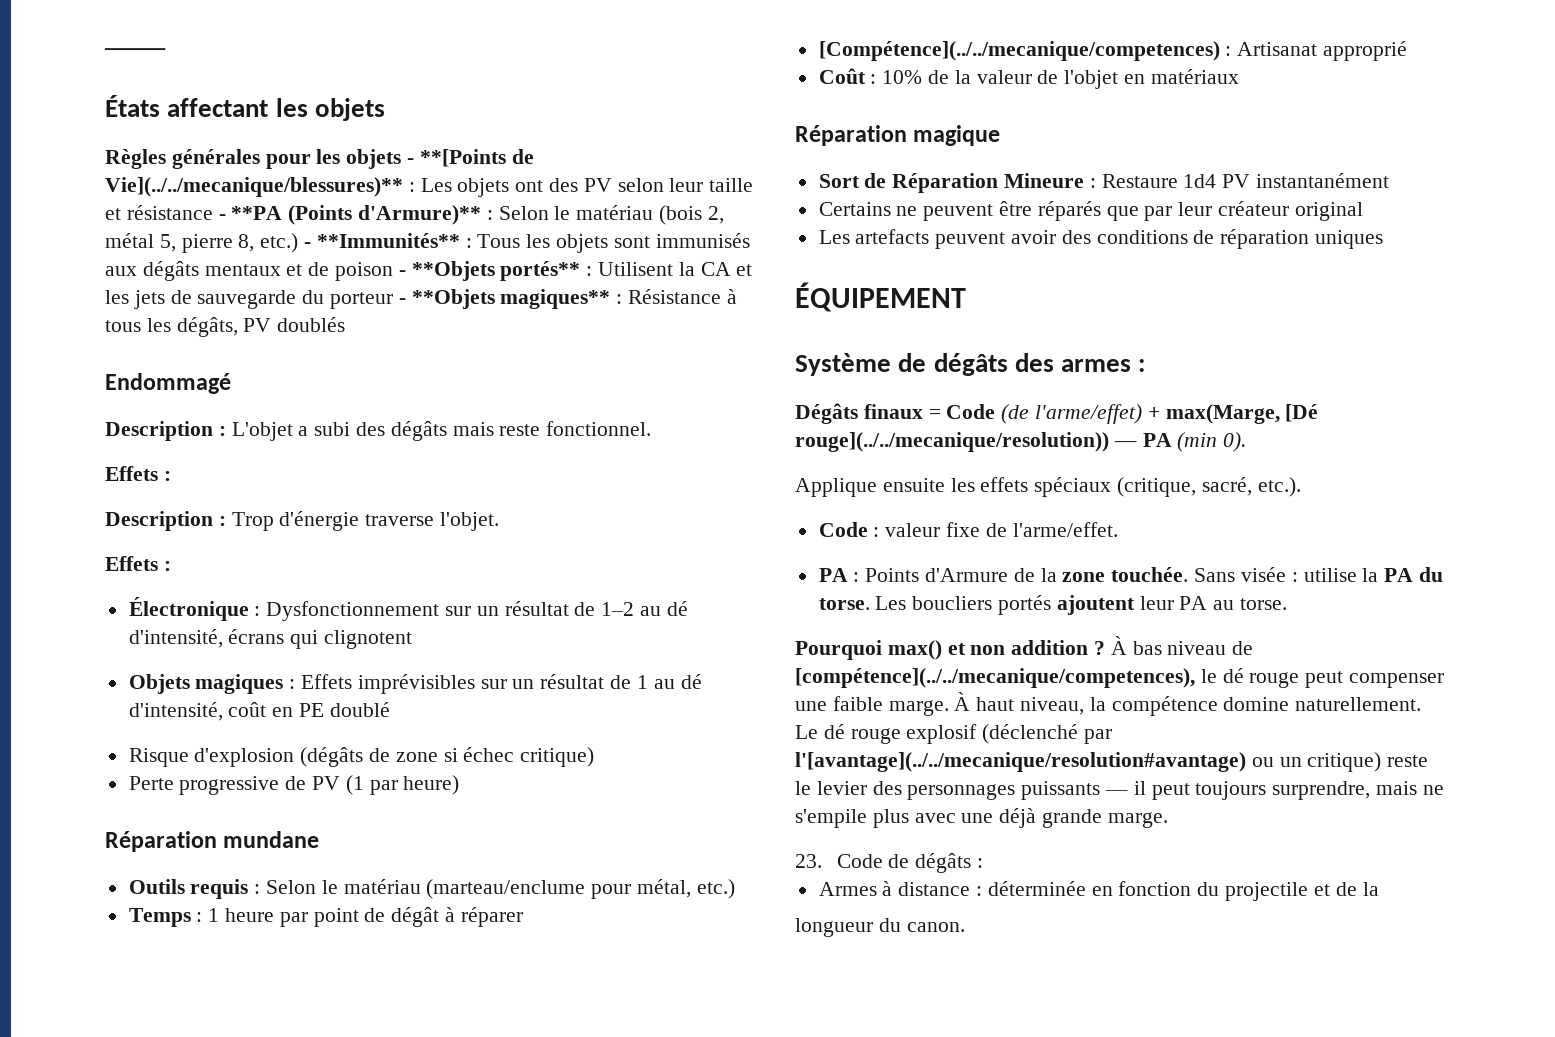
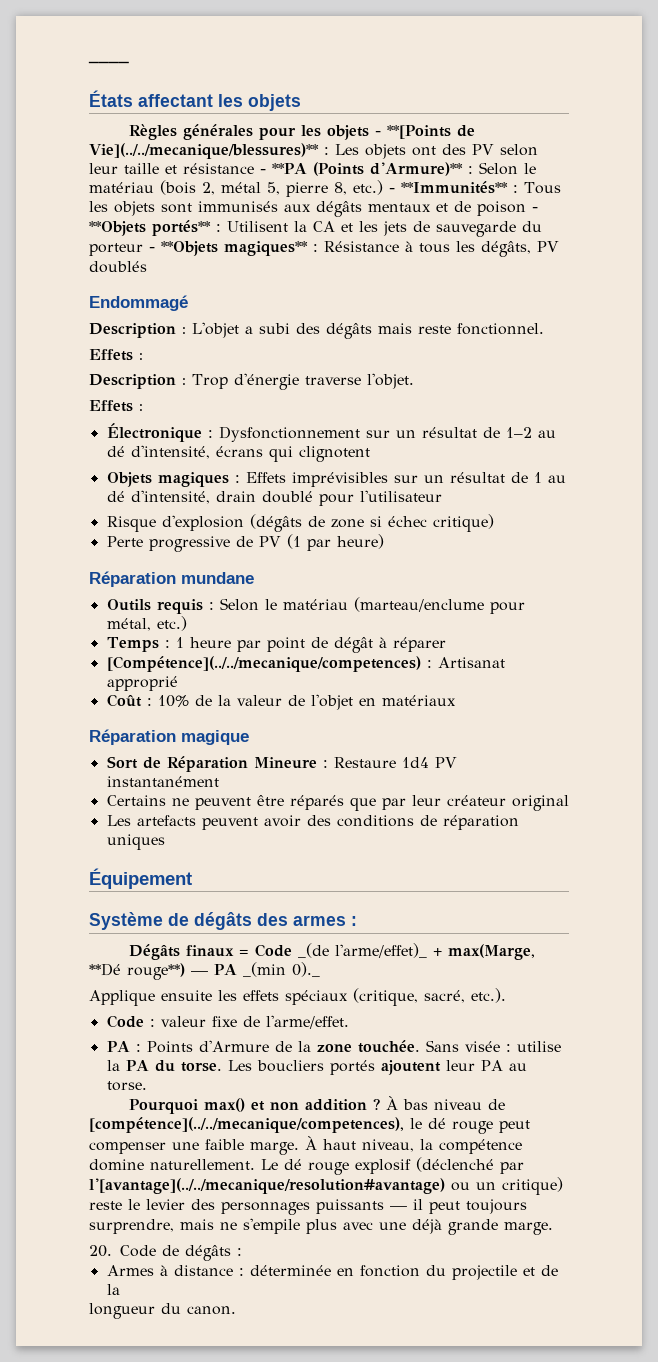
- Objets magiques : Effets imprévisibles sur un résultat de 1 au dé d'intensité, coût en PE doublé
+ Objets magiques : Effets imprévisibles sur un résultat de 1 au dé d'intensité, drain doublé pour l'utilisateur
- ÉQUIPEMENT
+ Équipement
- Dégâts finaux = Code (de l'arme/effet) + max(Marge, [Dé rouge](../../mecanique/resolution)) — PA (min 0).
+ Dégâts finaux = Code _(de l'arme/effet)_ + max(Marge, **Dé rouge**) — PA _(min 0)._
- 23. Code de dégâts :
+ 20. Code de dégâts :

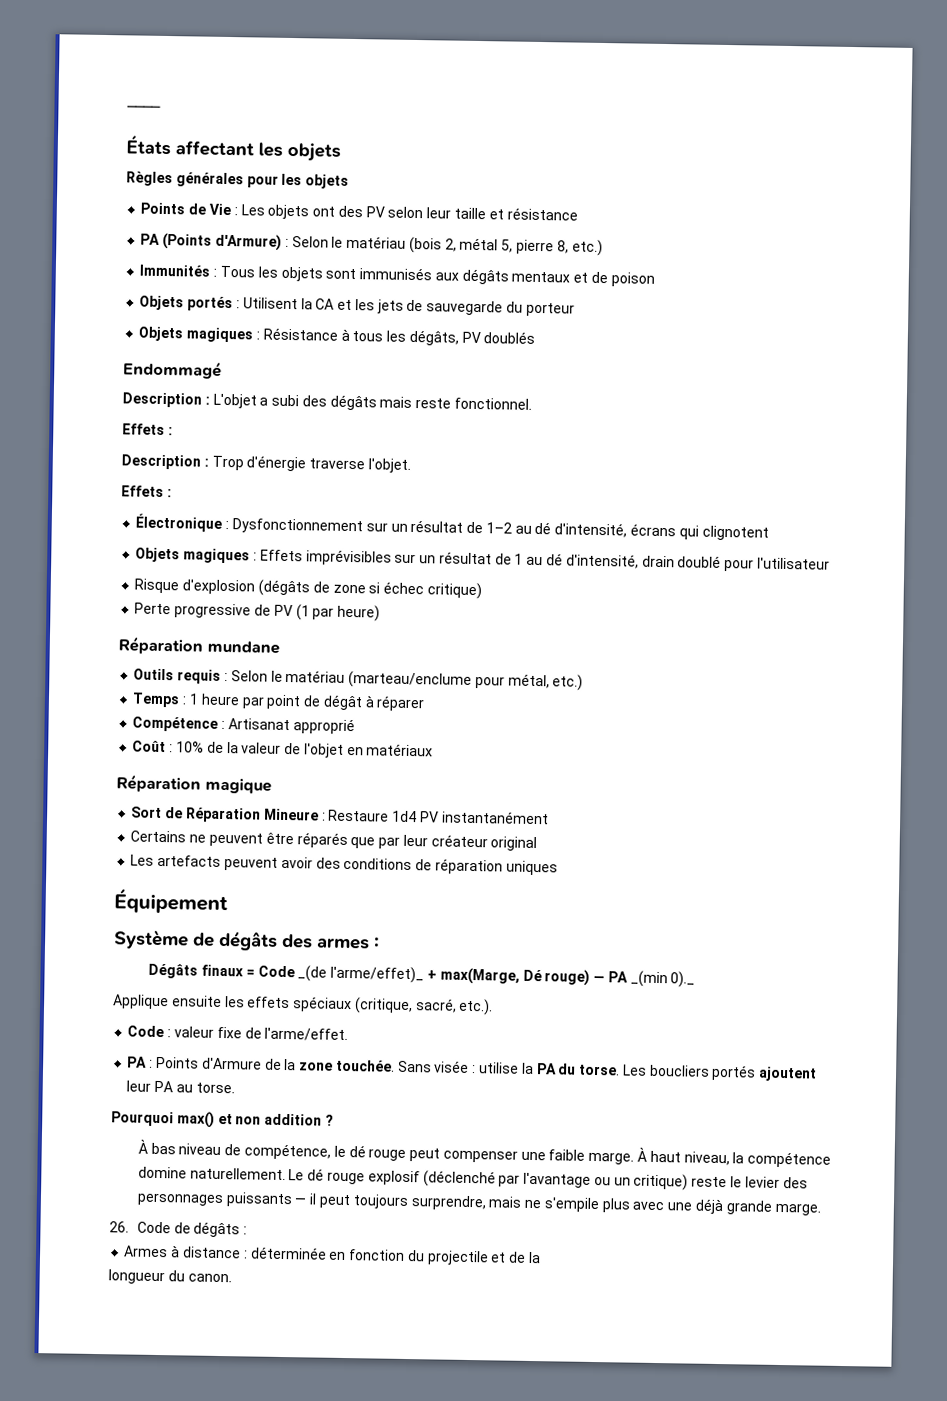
- Règles générales pour les objets - **[Points de Vie](../../mecanique/blessures)** : Les objets ont des PV selon leur taille et résistance - **PA (Points d'Armure)** : Selon le matériau (bois 2, métal 5, pierre 8, etc.) - **Immunités** : Tous les objets sont immunisés aux dégâts mentaux et de poison - **Objets portés** : Utilisent la CA et les jets de sauvegarde du porteur - **Objets magiques** : Résistance à tous les dégâts, PV doublés
+ Règles générales pour les objets
+ Points de Vie : Les objets ont des PV selon leur taille et résistance
+ PA (Points d'Armure) : Selon le matériau (bois 2, métal 5, pierre 8, etc.)
+ Immunités : Tous les objets sont immunisés aux dégâts mentaux et de poison
+ Objets portés : Utilisent la CA et les jets de sauvegarde du porteur
+ Objets magiques : Résistance à tous les dégâts, PV doublés
- [Compétence](../../mecanique/competences) : Artisanat approprié
+ Compétence : Artisanat approprié
- Dégâts finaux = Code _(de l'arme/effet)_ + max(Marge, **Dé rouge**) — PA _(min 0)._
+ Dégâts finaux = Code _(de l'arme/effet)_ + max(Marge, Dé rouge) — PA _(min 0)._
- Pourquoi max() et non addition ? À bas niveau de [compétence](../../mecanique/competences), le dé rouge peut compenser une faible marge.
+ Pourquoi max() et non addition ?
+ À bas niveau de compétence, le dé rouge peut compenser une faible marge.
- Le dé rouge explosif (déclenché par l'[avantage](../../mecanique/resolution#avantage) ou un critique) reste le levier des personnages puissants — il peut toujours surprendre, mais ne s'empile plus avec une déjà grande marge.
+ Le dé rouge explosif (déclenché par l'avantage ou un critique) reste le levier des personnages puissants — il peut toujours surprendre, mais ne s'empile plus avec une déjà grande marge.
- 20. Code de dégâts :
+ 26. Code de dégâts :

